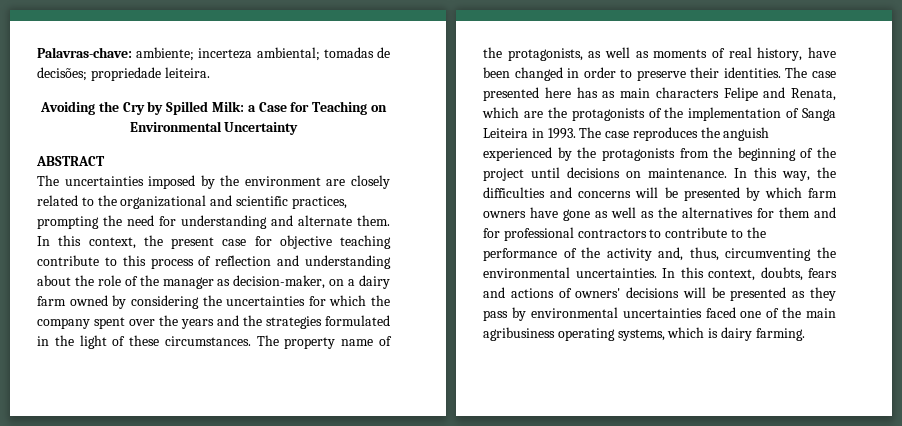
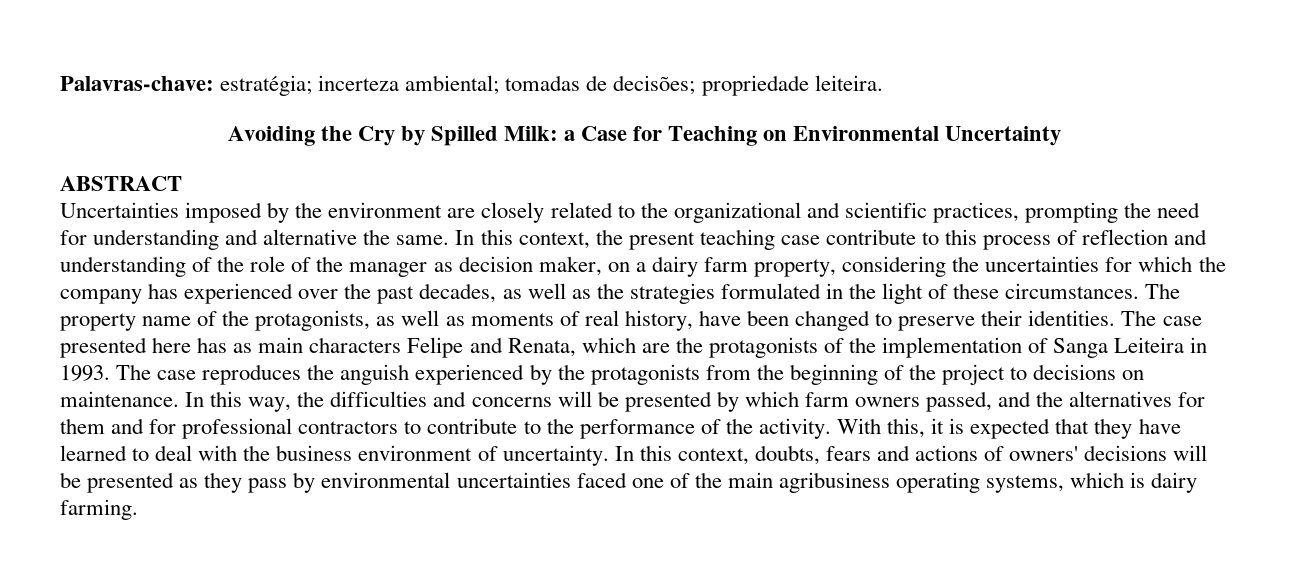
- Palavras-chave: ambiente; incerteza ambiental; tomadas de decisões; propriedade leiteira.
+ Palavras-chave: estratégia; incerteza ambiental; tomadas de decisões; propriedade leiteira.
- The uncertainties imposed by the environment are closely related to the organizational and scientific practices, prompting the need for understanding and alternate them.
+ Uncertainties imposed by the environment are closely related to the organizational and scientific practices, prompting the need for understanding and alternative the same.
- In this context, the present case for objective teaching contribute to this process of reflection and understanding about the role of the manager as decision-maker, on a dairy farm owned by considering the uncertainties for which the company spent over the years and the strategies formulated in the light of these circumstances.
+ In this context, the present teaching case contribute to this process of reflection and understanding of the role of the manager as decision maker, on a dairy farm property, considering the uncertainties for which the company has experienced over the past decades, as well as the strategies formulated in the light of these circumstances.
- The property name of the protagonists, as well as moments of real history, have been changed in order to preserve their identities.
+ The property name of the protagonists, as well as moments of real history, have been changed to preserve their identities.
- The case reproduces the anguish experienced by the protagonists from the beginning of the project until decisions on maintenance.
+ The case reproduces the anguish experienced by the protagonists from the beginning of the project to decisions on maintenance.
- In this way, the difficulties and concerns will be presented by which farm owners have gone as well as the alternatives for them and for professional contractors to contribute to the performance of the activity and, thus, circumventing the environmental uncertainties.
+ In this way, the difficulties and concerns will be presented by which farm owners passed, and the alternatives for them and for professional contractors to contribute to the performance of the activity. With this, it is expected that they have learned to deal with the business environment of uncertainty.

